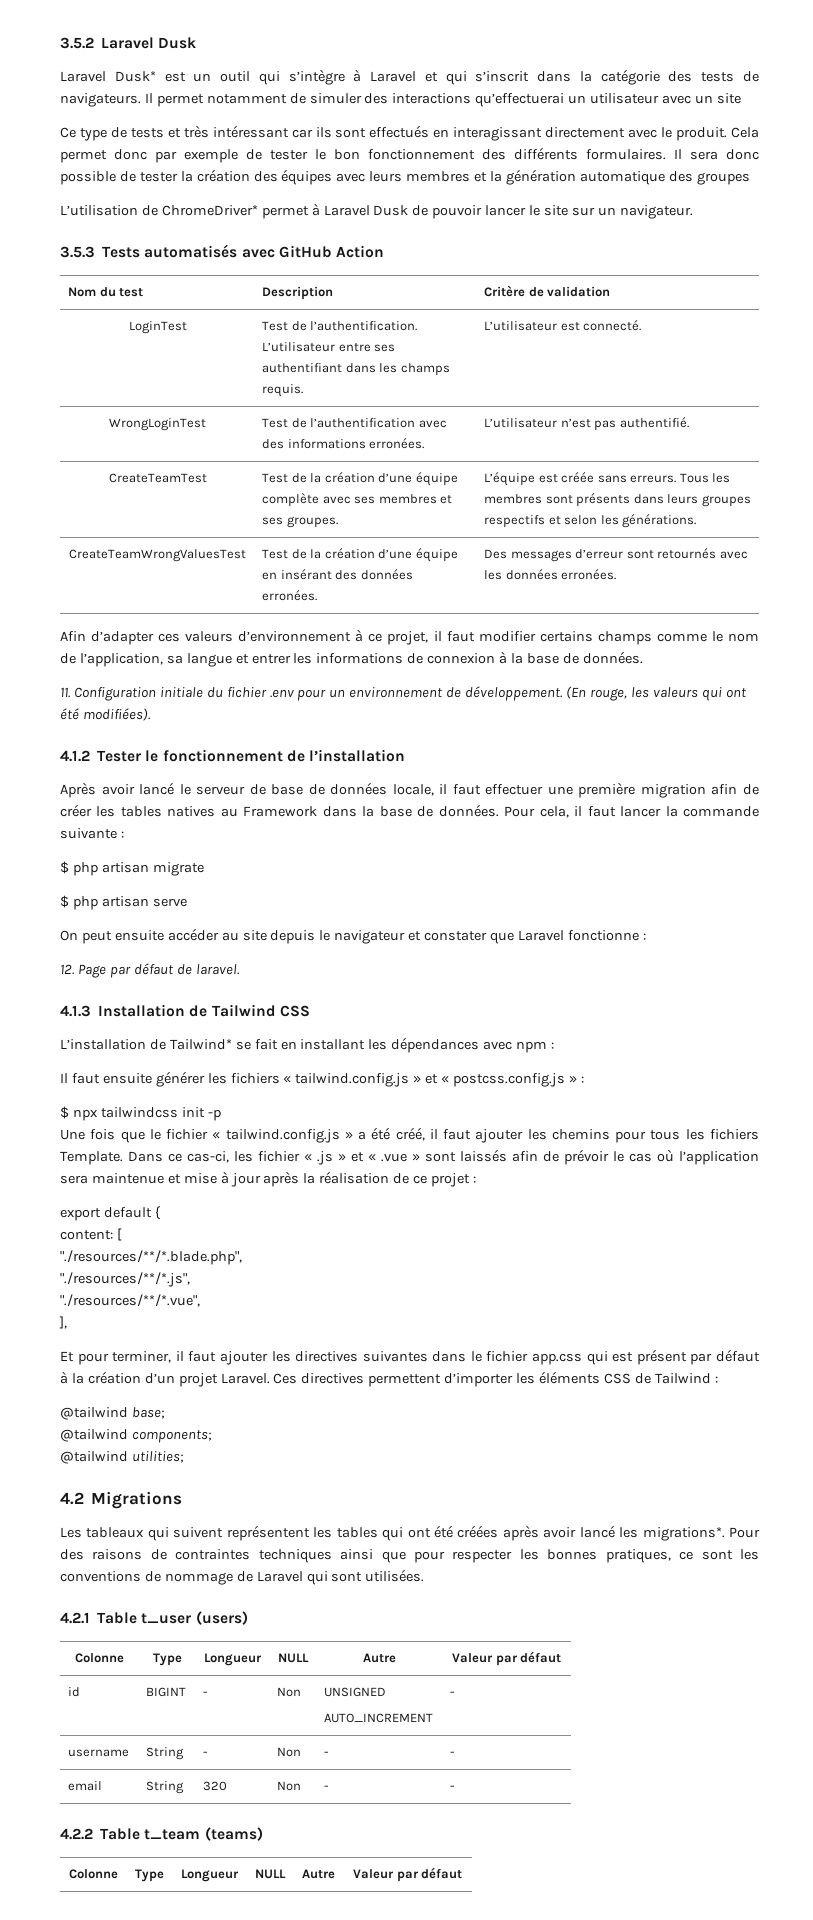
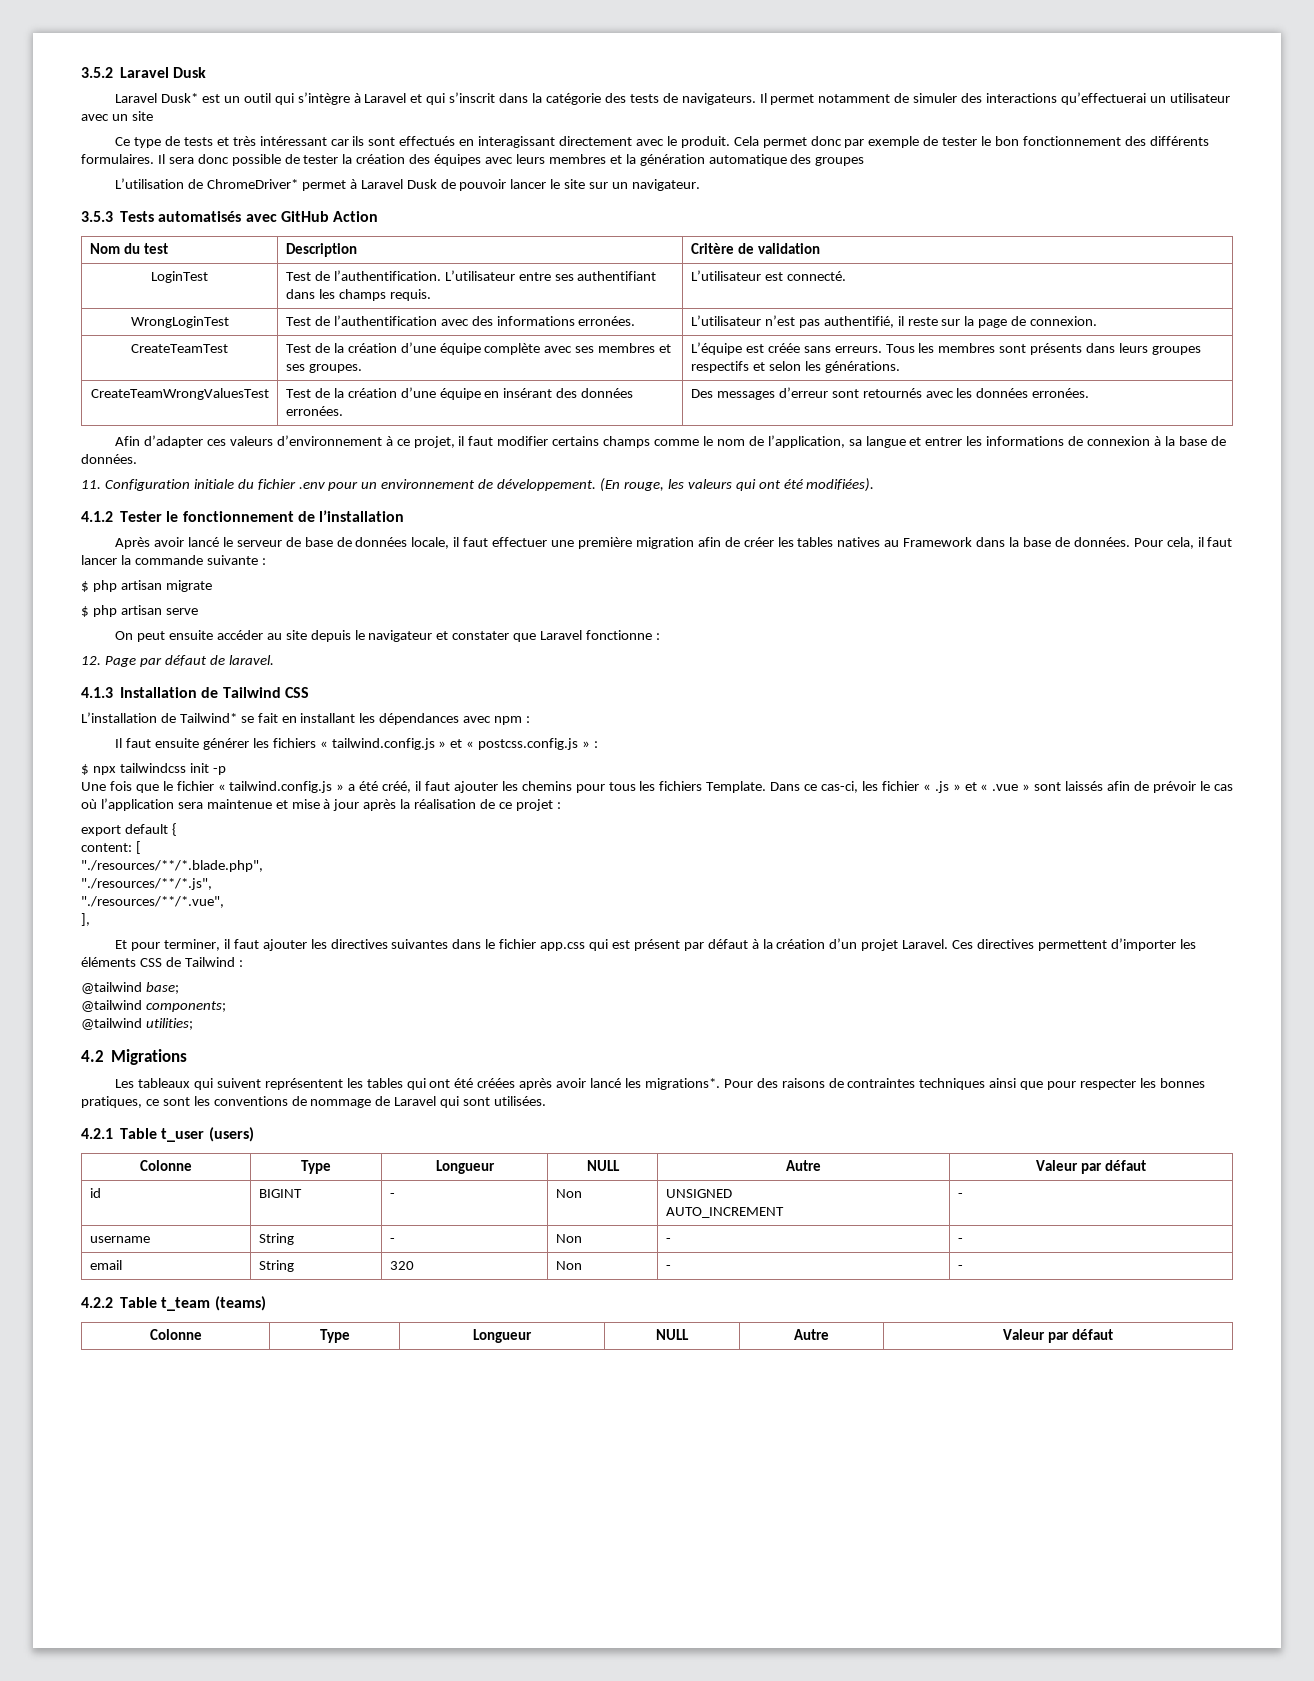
- WrongLoginTest | Test de l’authentification avec des informations erronées. | L’utilisateur n’est pas authentifié.
+ WrongLoginTest | Test de l’authentification avec des informations erronées. | L’utilisateur n’est pas authentifié, il reste sur la page de connexion.

